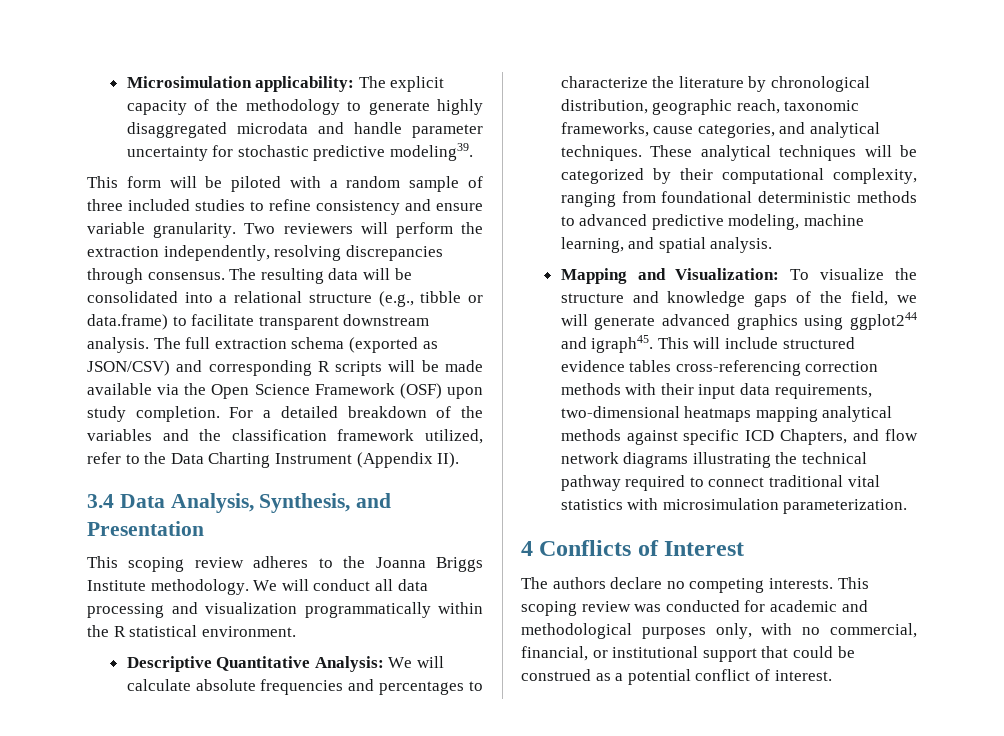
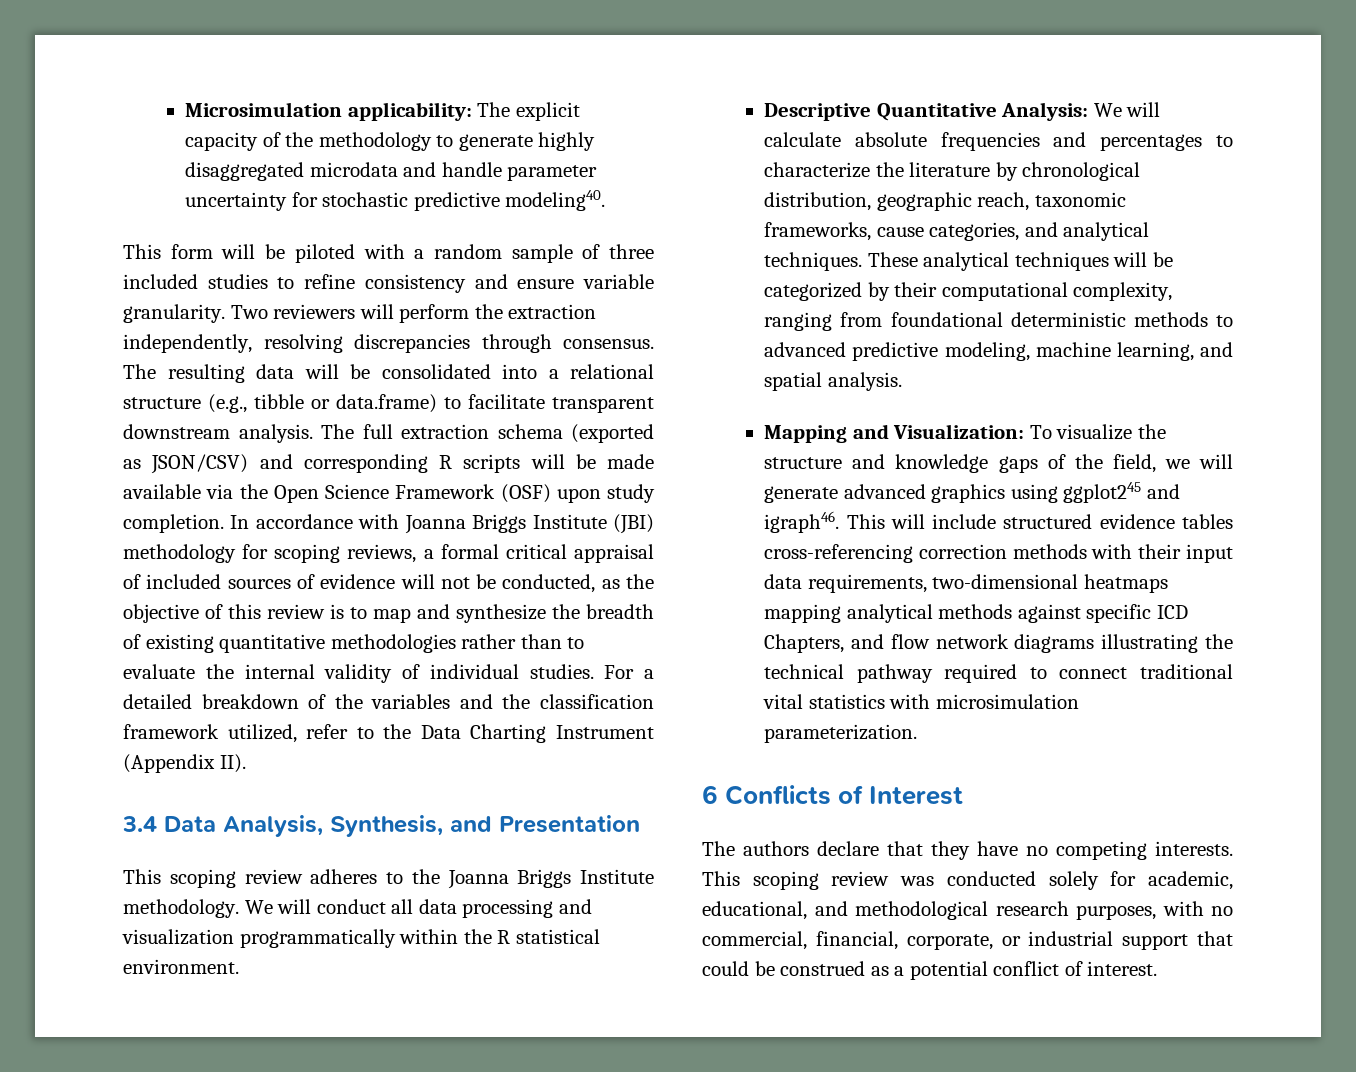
- Microsimulation applicability: The explicit capacity of the methodology to generate highly disaggregated microdata and handle parameter uncertainty for stochastic predictive modeling39.
+ Microsimulation applicability: The explicit capacity of the methodology to generate highly disaggregated microdata and handle parameter uncertainty for stochastic predictive modeling40.
+ In accordance with Joanna Briggs Institute (JBI) methodology for scoping reviews, a formal critical appraisal of included sources of evidence will not be conducted, as the objective of this review is to map and synthesize the breadth of existing quantitative methodologies rather than to evaluate the internal validity of individual studies.
- Mapping and Visualization: To visualize the structure and knowledge gaps of the field, we will generate advanced graphics using ggplot244 and igraph45.
+ Mapping and Visualization: To visualize the structure and knowledge gaps of the field, we will generate advanced graphics using ggplot245 and igraph46.
- 4 Conflicts of Interest
+ 6 Conflicts of Interest
- The authors declare no competing interests.
+ The authors declare that they have no competing interests.
- This scoping review was conducted for academic and methodological purposes only, with no commercial, financial, or institutional support that could be construed as a potential conflict of interest.
+ This scoping review was conducted solely for academic, educational, and methodological research purposes, with no commercial, financial, corporate, or industrial support that could be construed as a potential conflict of interest.

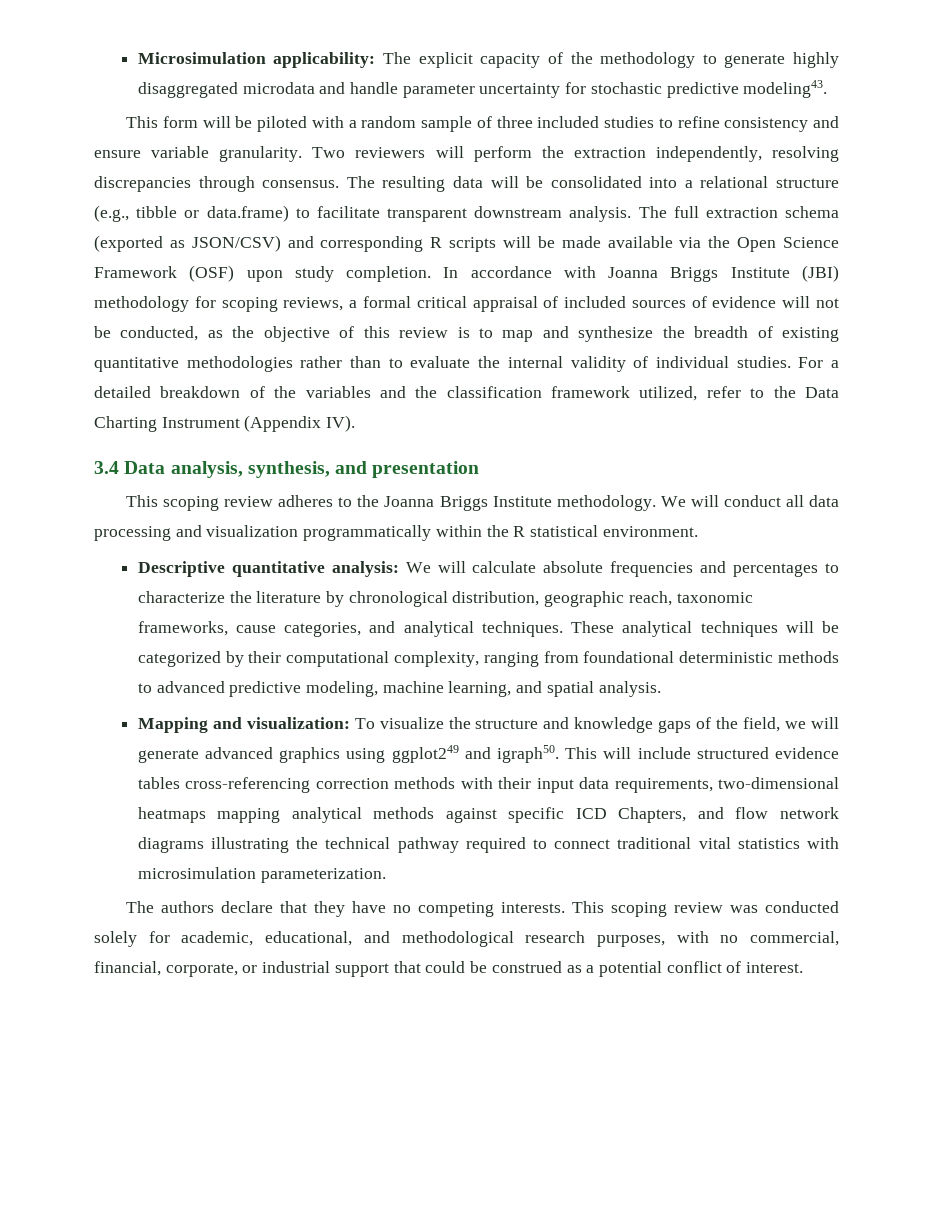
- Microsimulation applicability: The explicit capacity of the methodology to generate highly disaggregated microdata and handle parameter uncertainty for stochastic predictive modeling40.
+ Microsimulation applicability: The explicit capacity of the methodology to generate highly disaggregated microdata and handle parameter uncertainty for stochastic predictive modeling43.
- For a detailed breakdown of the variables and the classification framework utilized, refer to the Data Charting Instrument (Appendix II).
+ For a detailed breakdown of the variables and the classification framework utilized, refer to the Data Charting Instrument (Appendix IV).
- 3.4 Data Analysis, Synthesis, and Presentation
+ 3.4 Data analysis, synthesis, and presentation
- Descriptive Quantitative Analysis: We will calculate absolute frequencies and percentages to characterize the literature by chronological distribution, geographic reach, taxonomic frameworks, cause categories, and analytical techniques.
+ Descriptive quantitative analysis: We will calculate absolute frequencies and percentages to characterize the literature by chronological distribution, geographic reach, taxonomic frameworks, cause categories, and analytical techniques.
- Mapping and Visualization: To visualize the structure and knowledge gaps of the field, we will generate advanced graphics using ggplot245 and igraph46.
+ Mapping and visualization: To visualize the structure and knowledge gaps of the field, we will generate advanced graphics using ggplot249 and igraph50.
- 6 Conflicts of Interest

